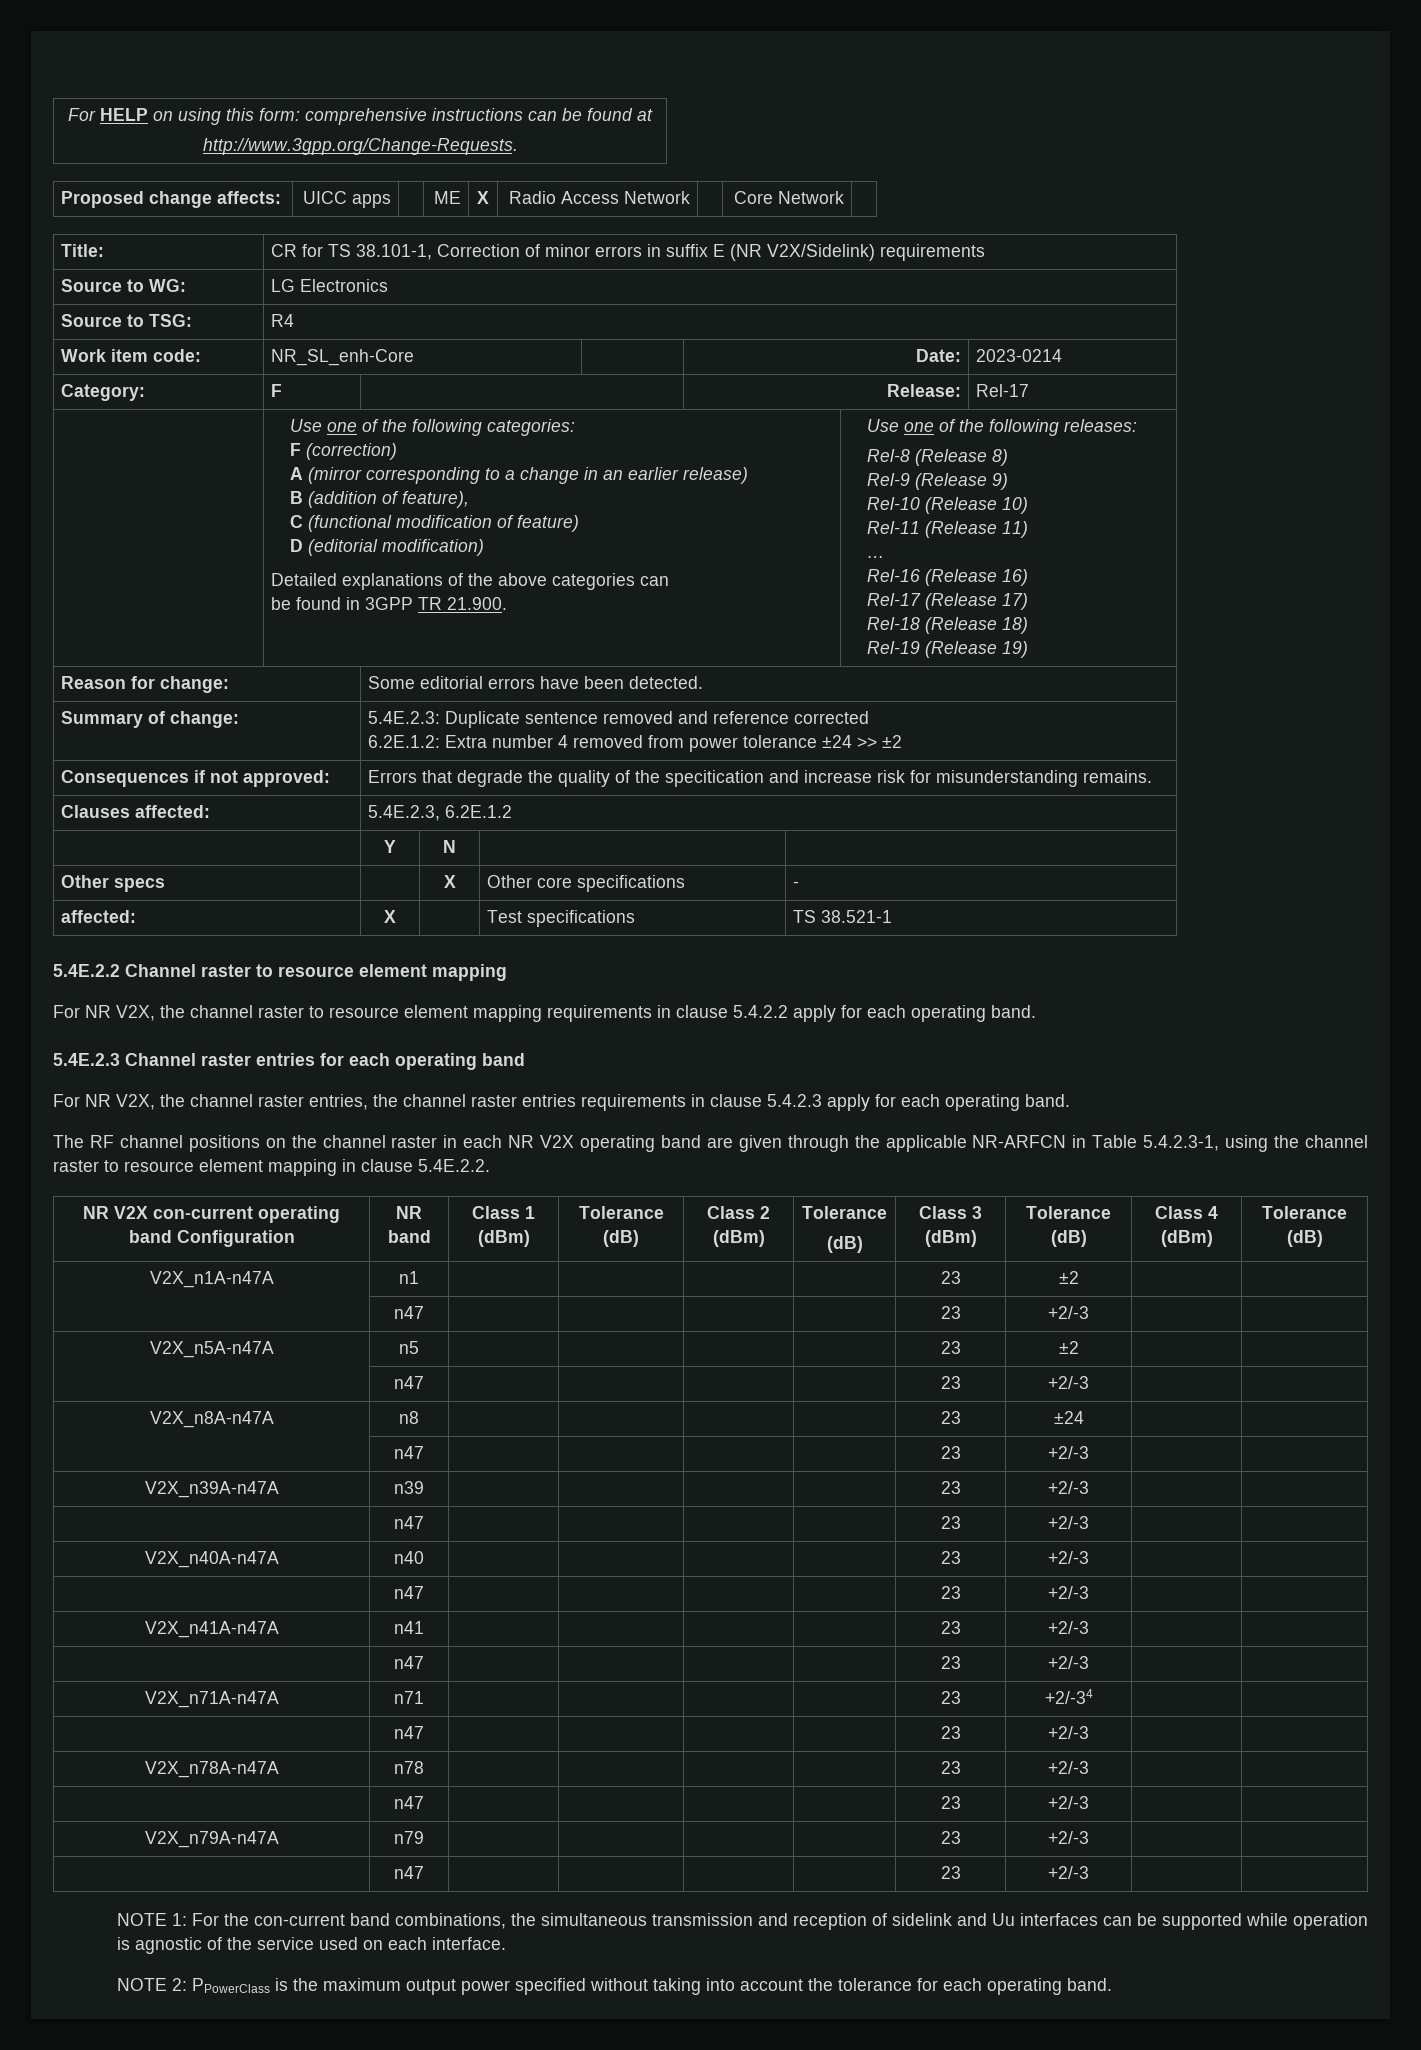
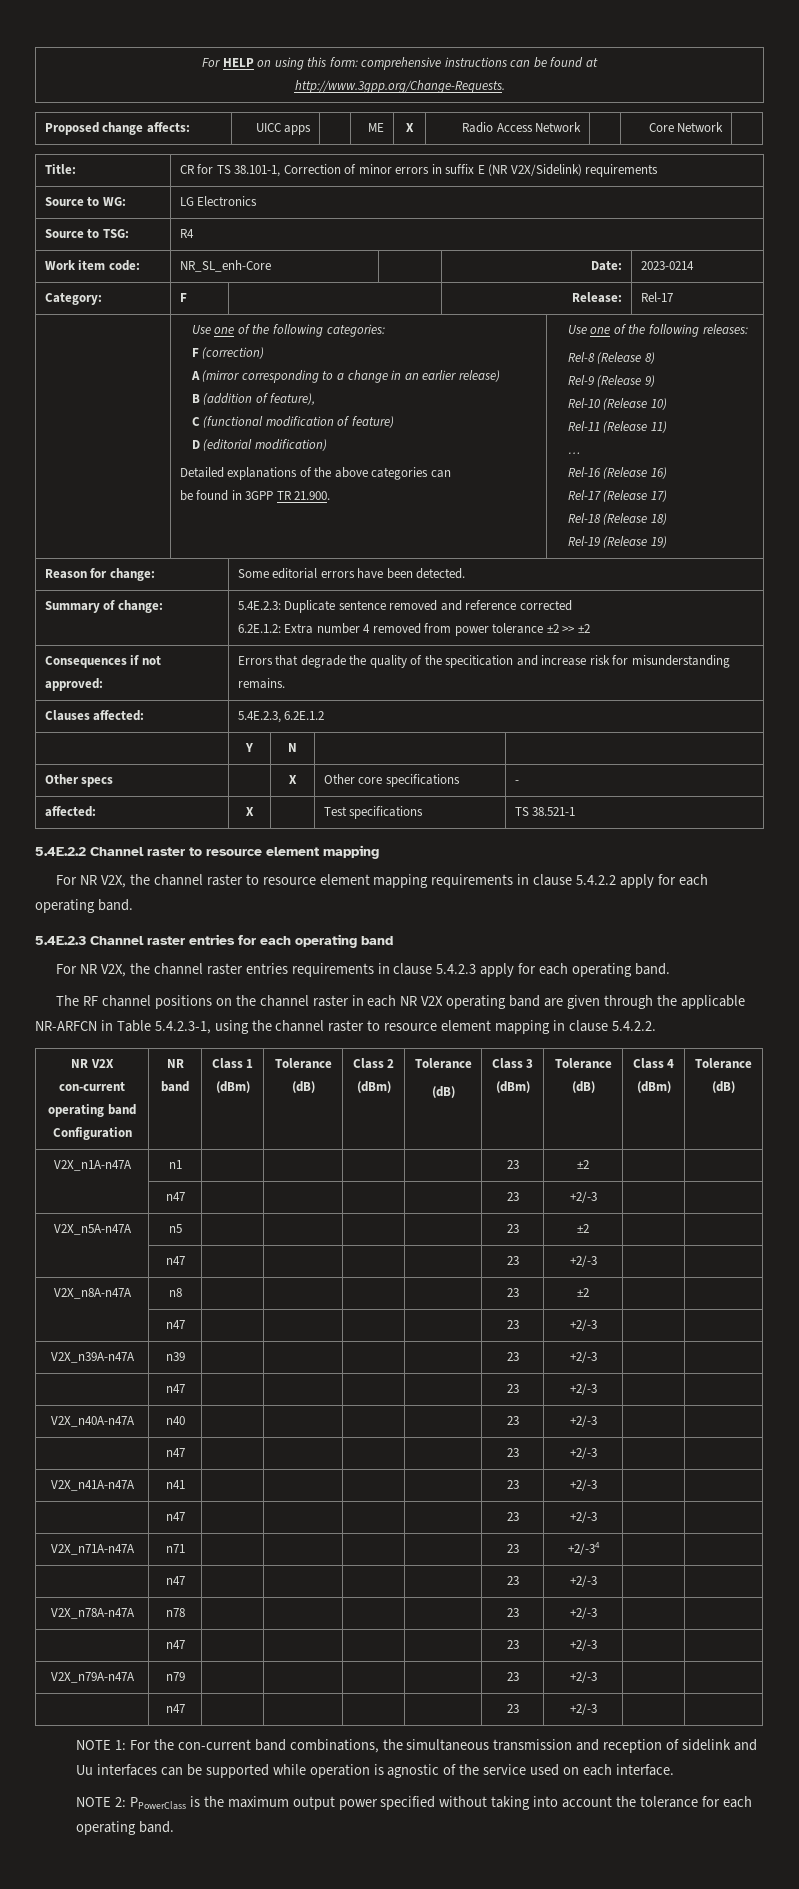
  Summary of change: | 5.4E.2.3: Duplicate sentence removed and reference corrected
- 6.2E.1.2: Extra number 4 removed from power tolerance ±24 >> ±2
+ 6.2E.1.2: Extra number 4 removed from power tolerance ±2 >> ±2
- For NR V2X, the channel raster entries, the channel raster entries requirements in clause 5.4.2.3 apply for each operating band.
+ For NR V2X, the channel raster entries requirements in clause 5.4.2.3 apply for each operating band.
- The RF channel positions on the channel raster in each NR V2X operating band are given through the applicable NR-ARFCN in Table 5.4.2.3-1, using the channel raster to resource element mapping in clause 5.4E.2.2.
+ The RF channel positions on the channel raster in each NR V2X operating band are given through the applicable NR-ARFCN in Table 5.4.2.3-1, using the channel raster to resource element mapping in clause 5.4.2.2.
- V2X_n8A-n47A | n8 | | | | | 23 | ±24 | |
+ V2X_n8A-n47A | n8 | | | | | 23 | ±2 | |

